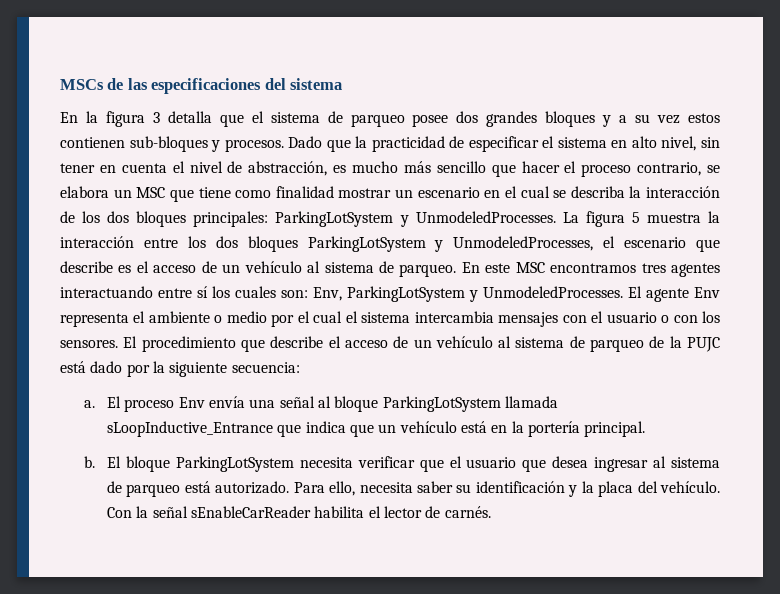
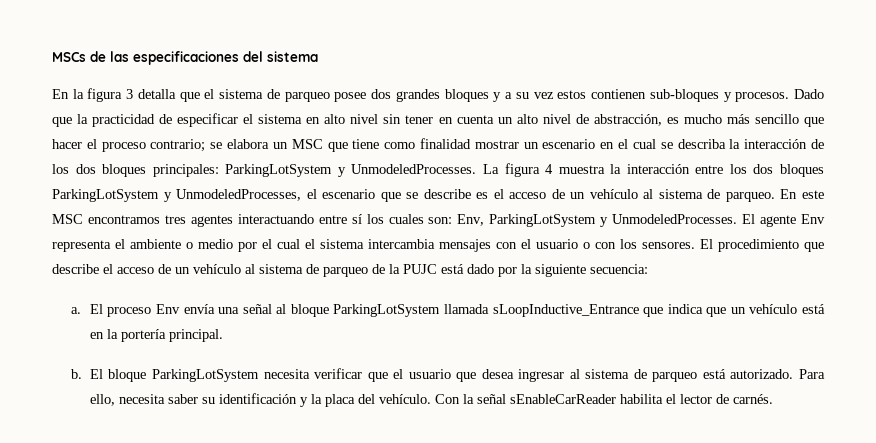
- Dado que la practicidad de especificar el sistema en alto nivel, sin tener en cuenta el nivel de abstracción, es mucho más sencillo que hacer el proceso contrario, se elabora un MSC que tiene como finalidad mostrar un escenario en el cual se describa la interacción de los dos bloques principales: ParkingLotSystem y UnmodeledProcesses.
+ Dado que la practicidad de especificar el sistema en alto nivel sin tener en cuenta un alto nivel de abstracción, es mucho más sencillo que hacer el proceso contrario; se elabora un MSC que tiene como finalidad mostrar un escenario en el cual se describa la interacción de los dos bloques principales: ParkingLotSystem y UnmodeledProcesses.
- La figura 5 muestra la interacción entre los dos bloques ParkingLotSystem y UnmodeledProcesses, el escenario que describe es el acceso de un vehículo al sistema de parqueo.
+ La figura 4 muestra la interacción entre los dos bloques ParkingLotSystem y UnmodeledProcesses, el escenario que se describe es el acceso de un vehículo al sistema de parqueo.

